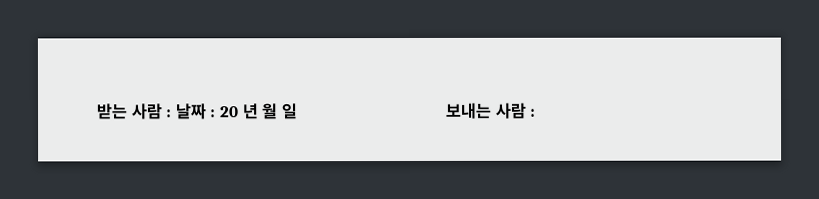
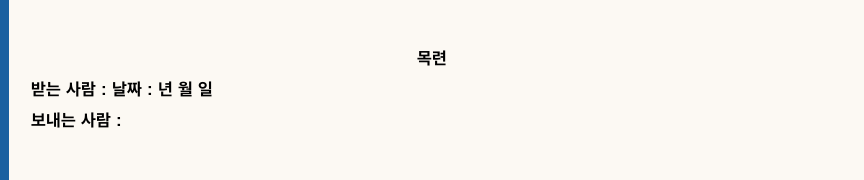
+ 목련
- 받는 사람 : 날짜 : 20 년 월 일
+ 받는 사람 : 날짜 : 년 월 일

